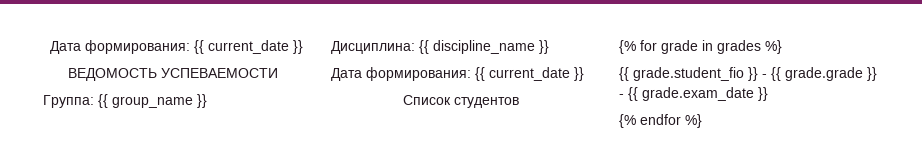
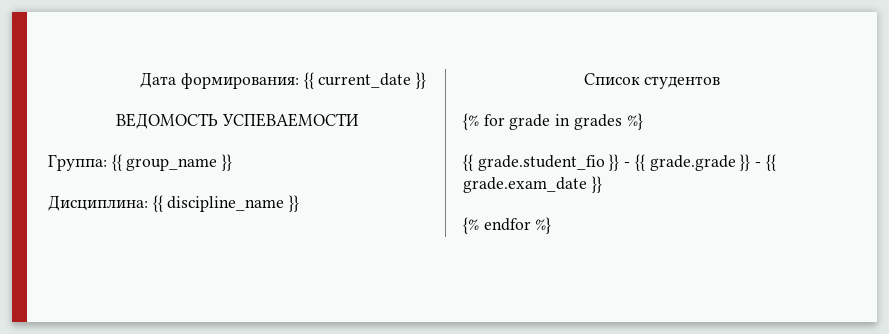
  Дисциплина: {{ discipline_name }}
- Дата формирования: {{ current_date }}

